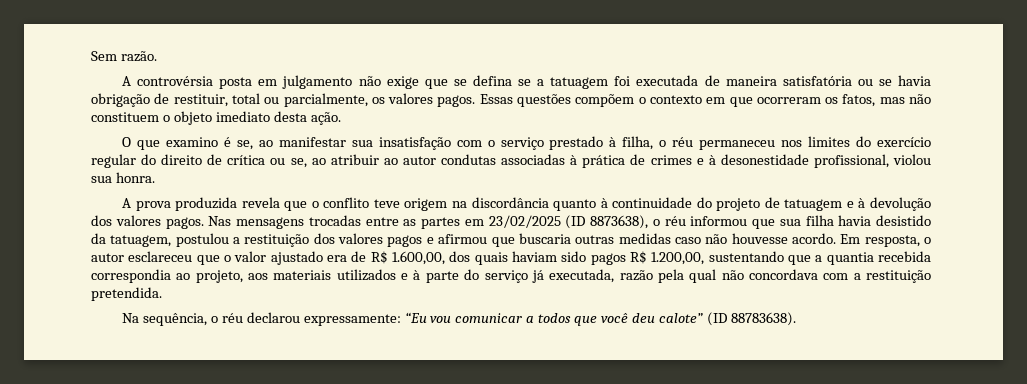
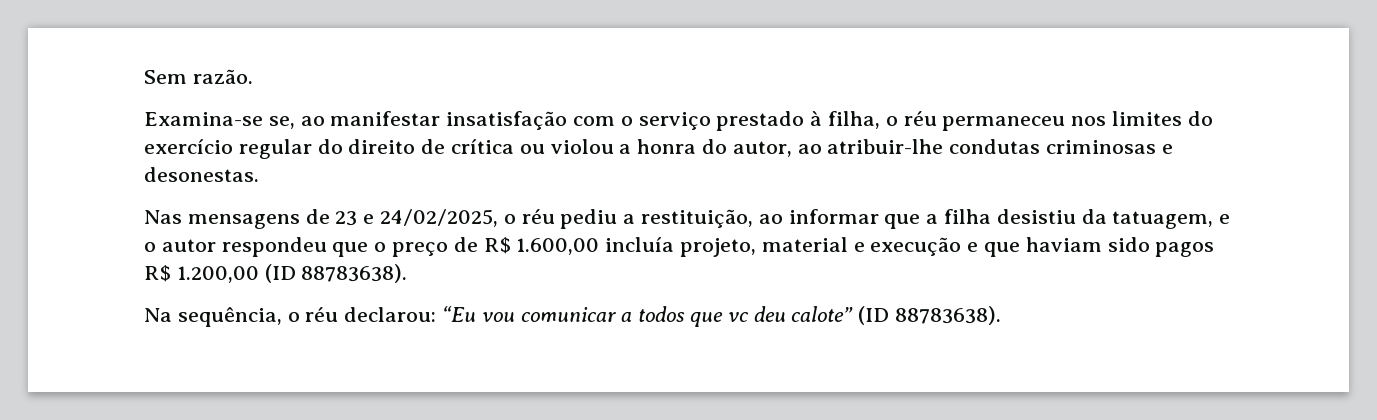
- A controvérsia posta em julgamento não exige que se defina se a tatuagem foi executada de maneira satisfatória ou se havia obrigação de restituir, total ou parcialmente, os valores pagos. Essas questões compõem o contexto em que ocorreram os fatos, mas não constituem o objeto imediato desta ação.
- O que examino é se, ao manifestar sua insatisfação com o serviço prestado à filha, o réu permaneceu nos limites do exercício regular do direito de crítica ou se, ao atribuir ao autor condutas associadas à prática de crimes e à desonestidade profissional, violou sua honra.
- A prova produzida revela que o conflito teve origem na discordância quanto à continuidade do projeto de tatuagem e à devolução dos valores pagos. Nas mensagens trocadas entre as partes em 23/02/2025 (ID 8873638), o réu informou que sua filha havia desistido da tatuagem, postulou a restituição dos valores pagos e afirmou que buscaria outras medidas caso não houvesse acordo. Em resposta, o autor esclareceu que o valor ajustado era de R$ 1.600,00, dos quais haviam sido pagos R$ 1.200,00, sustentando que a quantia recebida correspondia ao projeto, aos materiais utilizados e à parte do serviço já executada, razão pela qual não concordava com a restituição pretendida.
+ Examina-se se, ao manifestar insatisfação com o serviço prestado à filha, o réu permaneceu nos limites do exercício regular do direito de crítica ou violou a honra do autor, ao atribuir-lhe condutas criminosas e desonestas.
+ Nas mensagens de 23 e 24/02/2025, o réu pediu a restituição, ao informar que a filha desistiu da tatuagem, e o autor respondeu que o preço de R$ 1.600,00 incluía projeto, material e execução e que haviam sido pagos R$ 1.200,00 (ID 88783638).
- Na sequência, o réu declarou expressamente: “Eu vou comunicar a todos que você deu calote” (ID 88783638).
+ Na sequência, o réu declarou: “Eu vou comunicar a todos que vc deu calote” (ID 88783638).

